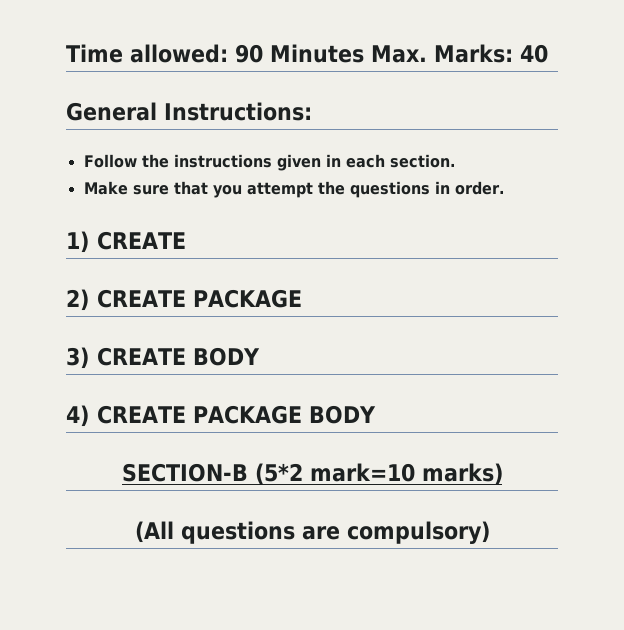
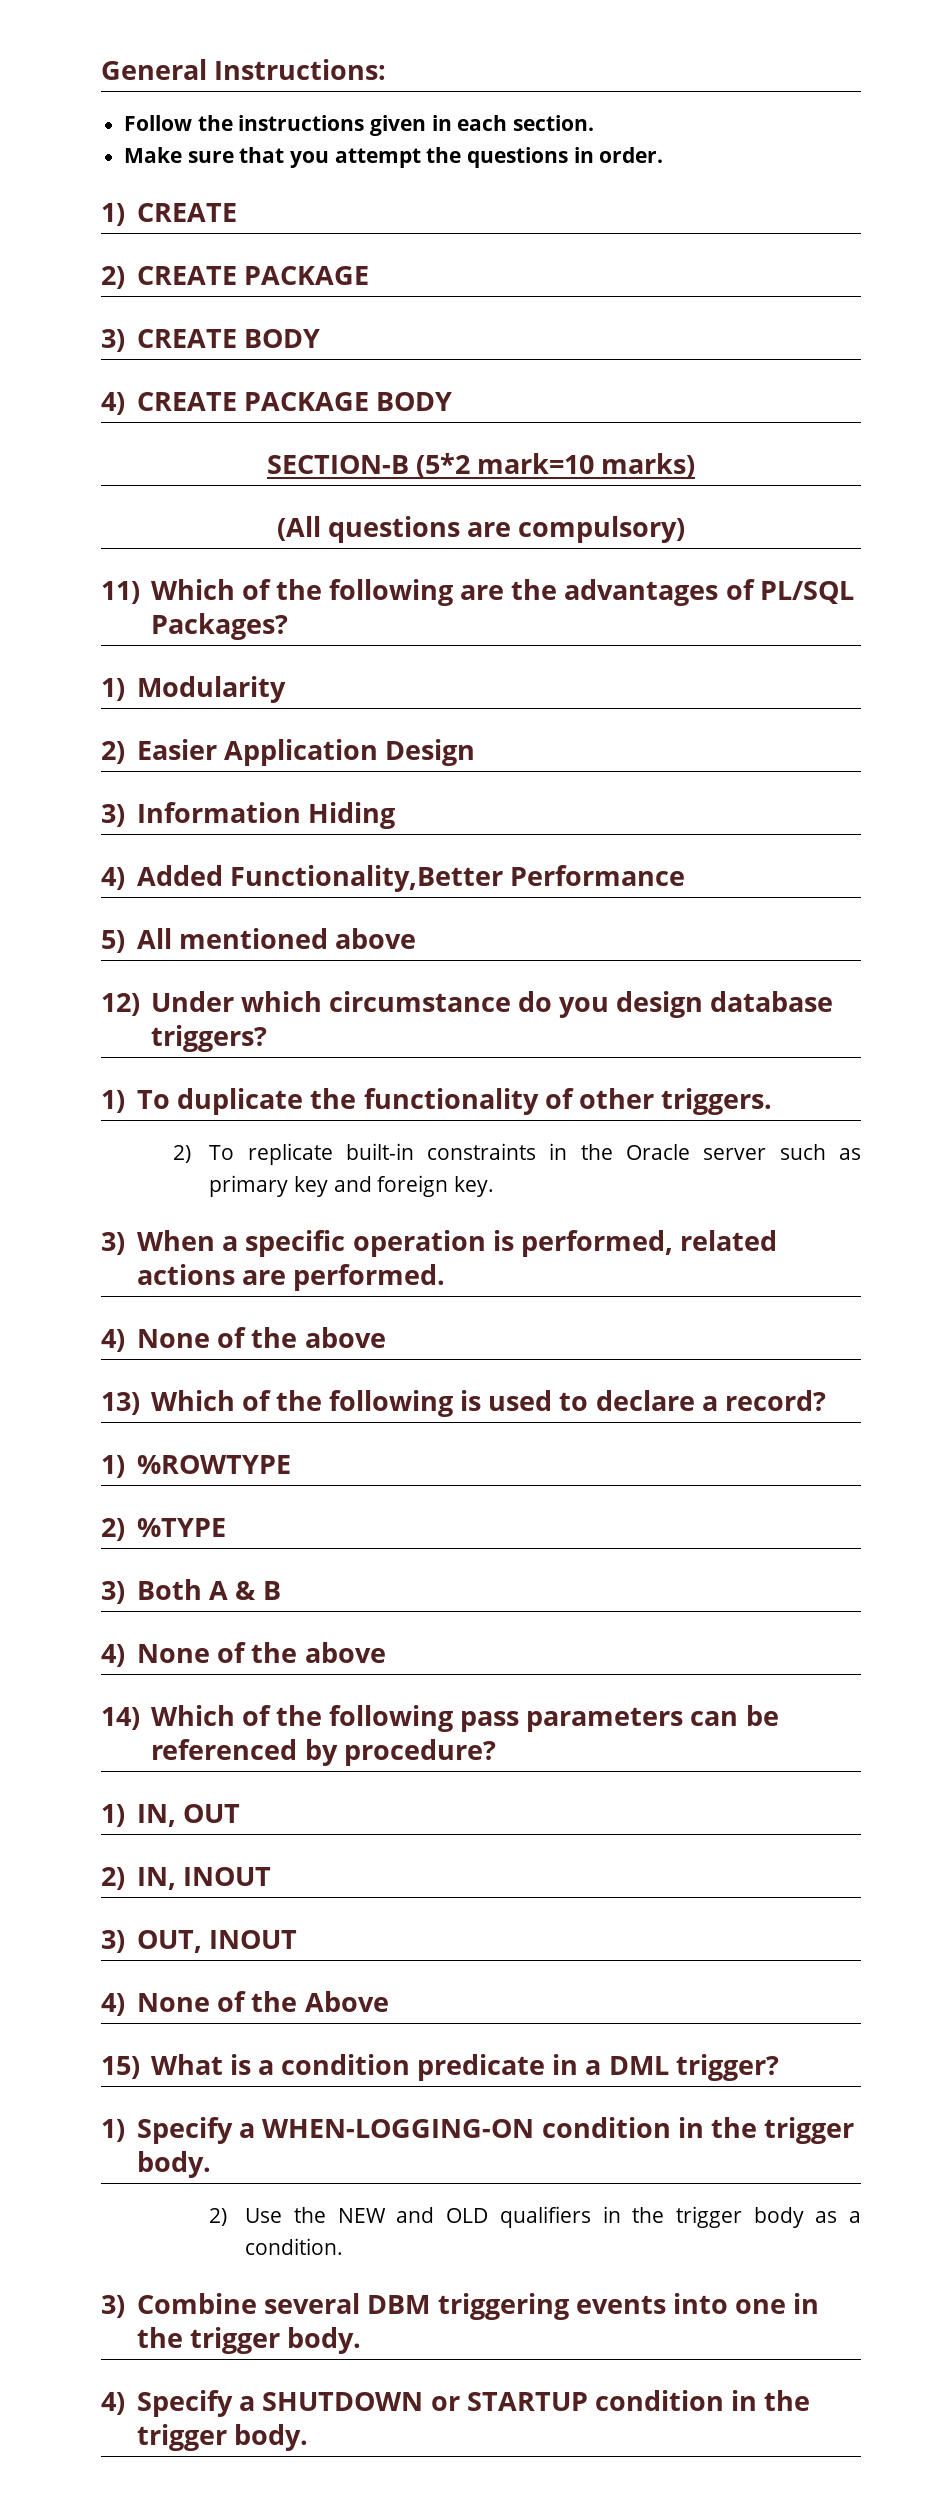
- Time allowed: 90 Minutes Max. Marks: 40
+ 11) Which of the following are the advantages of PL/SQL Packages?
+ 1) Modularity
+ 2) Easier Application Design
+ 3) Information Hiding
+ 4) Added Functionality,Better Performance
+ 5) All mentioned above
+ 12) Under which circumstance do you design database triggers?
+ 1) To duplicate the functionality of other triggers.
+ 2) To replicate built-in constraints in the Oracle server such as primary key and foreign key.
+ 3) When a specific operation is performed, related actions are performed.
+ 4) None of the above
+ 13) Which of the following is used to declare a record?
+ 1) %ROWTYPE
+ 2) %TYPE
+ 3) Both A & B
+ 4) None of the above
+ 14) Which of the following pass parameters can be referenced by procedure?
+ 1) IN, OUT
+ 2) IN, INOUT
+ 3) OUT, INOUT
+ 4) None of the Above
+ 15) What is a condition predicate in a DML trigger?
+ 1) Specify a WHEN-LOGGING-ON condition in the trigger body.
+ 2) Use the NEW and OLD qualifiers in the trigger body as a condition.
+ 3) Combine several DBM triggering events into one in the trigger body.
+ 4) Specify a SHUTDOWN or STARTUP condition in the trigger body.

